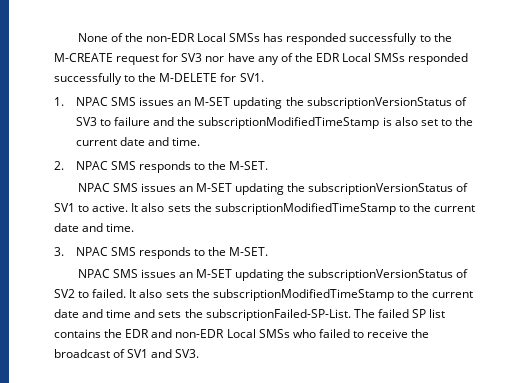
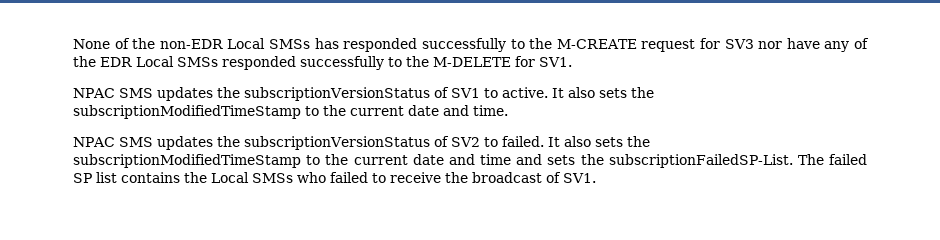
- 1. NPAC SMS issues an M-SET updating the subscriptionVersionStatus of SV3 to failure and the subscriptionModifiedTimeStamp is also set to the current date and time.
- 2. NPAC SMS responds to the M-SET.
- NPAC SMS issues an M-SET updating the subscriptionVersionStatus of SV1 to active.
+ NPAC SMS updates the subscriptionVersionStatus of SV1 to active.
- 3. NPAC SMS responds to the M-SET.
- NPAC SMS issues an M-SET updating the subscriptionVersionStatus of SV2 to failed.
+ NPAC SMS updates the subscriptionVersionStatus of SV2 to failed.
- It also sets the subscriptionModifiedTimeStamp to the current date and time and sets the subscriptionFailed-SP-List.
+ It also sets the subscriptionModifiedTimeStamp to the current date and time and sets the subscriptionFailedSP-List.
- The failed SP list contains the EDR and non-EDR Local SMSs who failed to receive the broadcast of SV1 and SV3.
+ The failed SP list contains the Local SMSs who failed to receive the broadcast of SV1.

